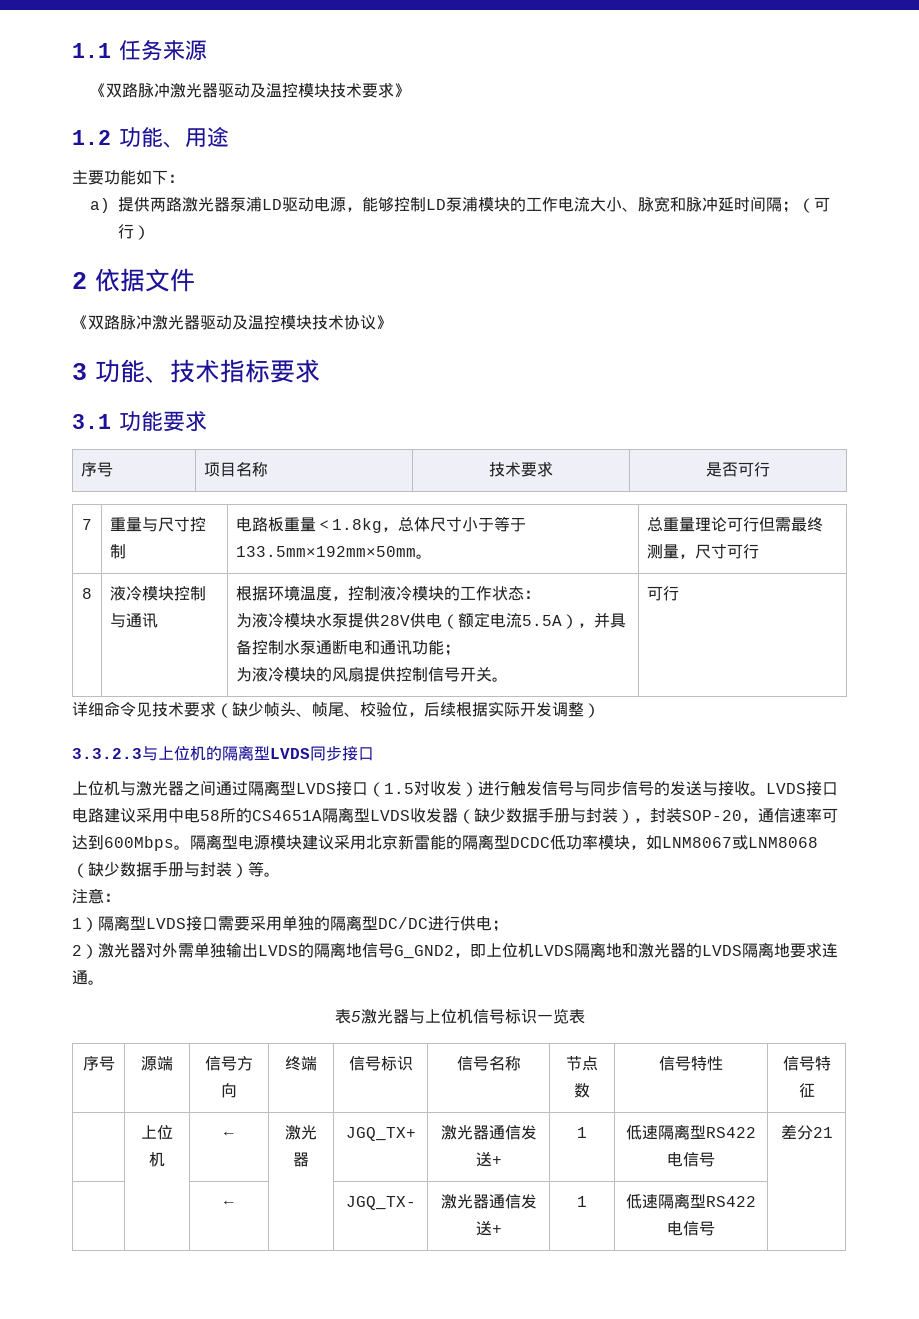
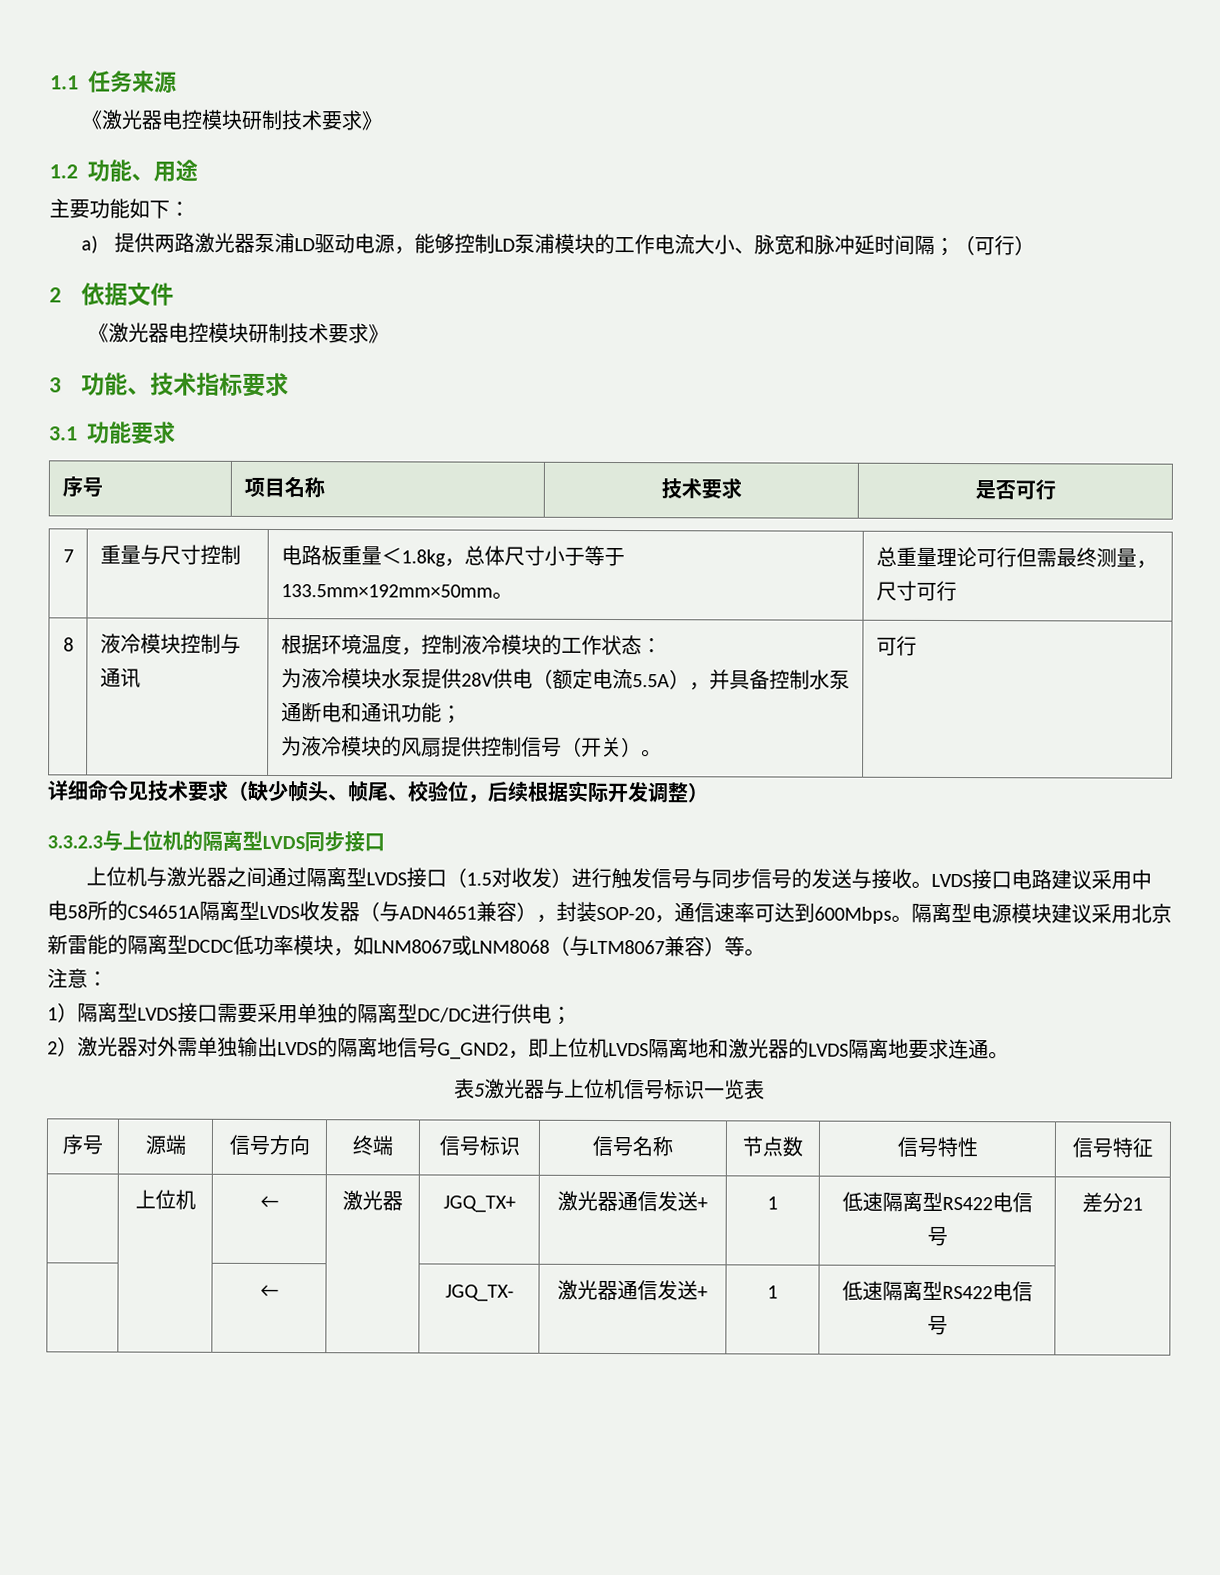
  1.1任务来源
- 《双路脉冲激光器驱动及温控模块技术要求》
+ 《激光器电控模块研制技术要求》
  2依据文件
- 《双路脉冲激光器驱动及温控模块技术协议》
+ 《激光器电控模块研制技术要求》
- 为液冷模块的风扇提供控制信号开关。
+ 为液冷模块的风扇提供控制信号（开关）。
- LVDS接口电路建议采用中电58所的CS4651A隔离型LVDS收发器（缺少数据手册与封装），封装SOP-20，通信速率可达到600Mbps。
+ LVDS接口电路建议采用中电58所的CS4651A隔离型LVDS收发器（与ADN4651兼容），封装SOP-20，通信速率可达到600Mbps。
- 隔离型电源模块建议采用北京新雷能的隔离型DCDC低功率模块，如LNM8067或LNM8068（缺少数据手册与封装）等。
+ 隔离型电源模块建议采用北京新雷能的隔离型DCDC低功率模块，如LNM8067或LNM8068（与LTM8067兼容）等。

